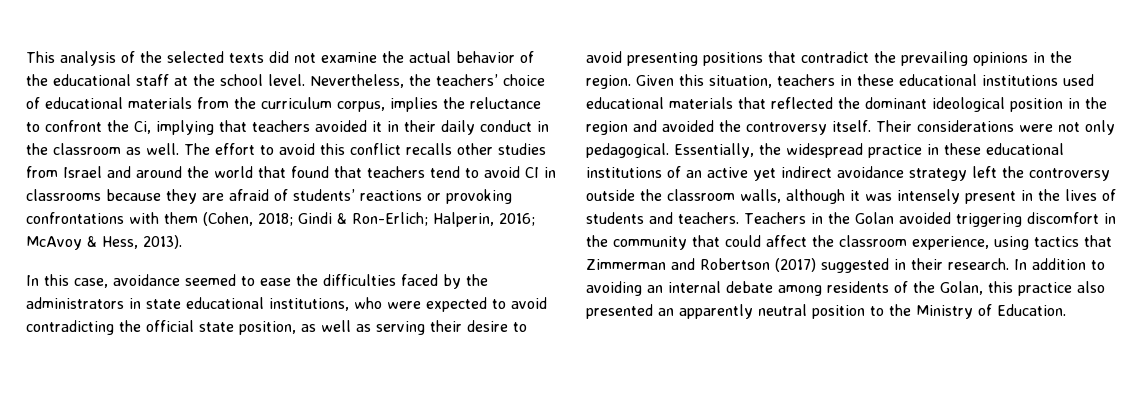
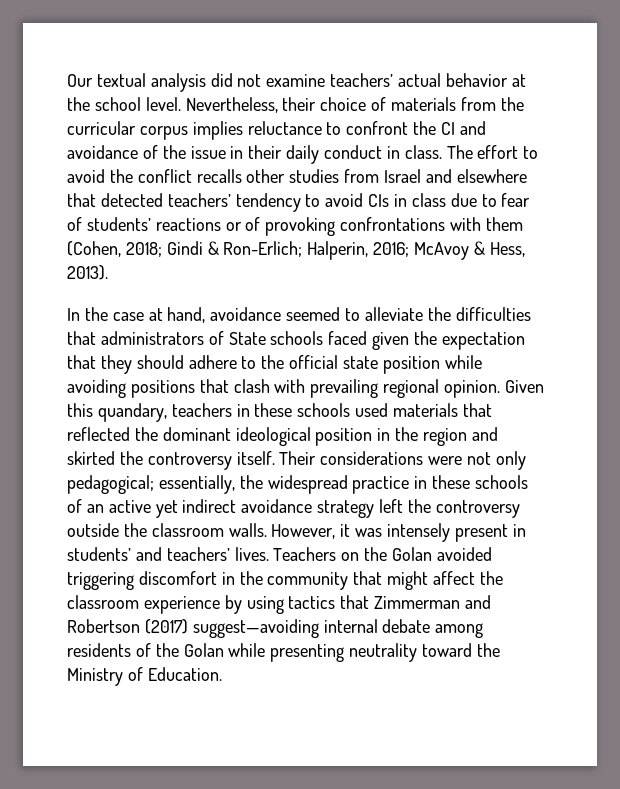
- This analysis of the selected texts did not examine the actual behavior of the educational staff at the school level.
+ Our textual analysis did not examine teachers’ actual behavior at the school level.
- Nevertheless, the teachers’ choice of educational materials from the curriculum corpus, implies the reluctance to confront the Ci, implying that teachers avoided it in their daily conduct in the classroom as well.
+ Nevertheless, their choice of materials from the curricular corpus implies reluctance to confront the CI and avoidance of the issue in their daily conduct in class.
- The effort to avoid this conflict recalls other studies from Israel and around the world that found that teachers tend to avoid CI in classrooms because they are afraid of students’ reactions or provoking confrontations with them (Cohen, 2018; Gindi & Ron-Erlich; Halperin, 2016; McAvoy & Hess, 2013).
+ The effort to avoid the conflict recalls other studies from Israel and elsewhere that detected teachers’ tendency to avoid CIs in class due to fear of students’ reactions or of provoking confrontations with them (Cohen, 2018; Gindi & Ron-Erlich; Halperin, 2016; McAvoy & Hess, 2013).
- In this case, avoidance seemed to ease the difficulties faced by the administrators in state educational institutions, who were expected to avoid contradicting the official state position, as well as serving their desire to avoid presenting positions that contradict the prevailing opinions in the region.
+ In the case at hand, avoidance seemed to alleviate the difficulties that administrators of State schools faced given the expectation that they should adhere to the official state position while avoiding positions that clash with prevailing regional opinion.
- Given this situation, teachers in these educational institutions used educational materials that reflected the dominant ideological position in the region and avoided the controversy itself.
+ Given this quandary, teachers in these schools used materials that reflected the dominant ideological position in the region and skirted the controversy itself.
- Their considerations were not only pedagogical. Essentially, the widespread practice in these educational institutions of an active yet indirect avoidance strategy left the controversy outside the classroom walls, although it was intensely present in the lives of students and teachers. Teachers in the Golan avoided triggering discomfort in the community that could affect the classroom experience, using tactics that Zimmerman and Robertson (2017) suggested in their research. In addition to avoiding an internal debate among residents of the Golan, this practice also presented an apparently neutral position to the Ministry of Education.
+ Their considerations were not only pedagogical; essentially, the widespread practice in these schools of an active yet indirect avoidance strategy left the controversy outside the classroom walls. However, it was intensely present in students’ and teachers’ lives. Teachers on the Golan avoided triggering discomfort in the community that might affect the classroom experience by using tactics that Zimmerman and Robertson (2017) suggest—avoiding internal debate among residents of the Golan while presenting neutrality toward the Ministry of Education.

